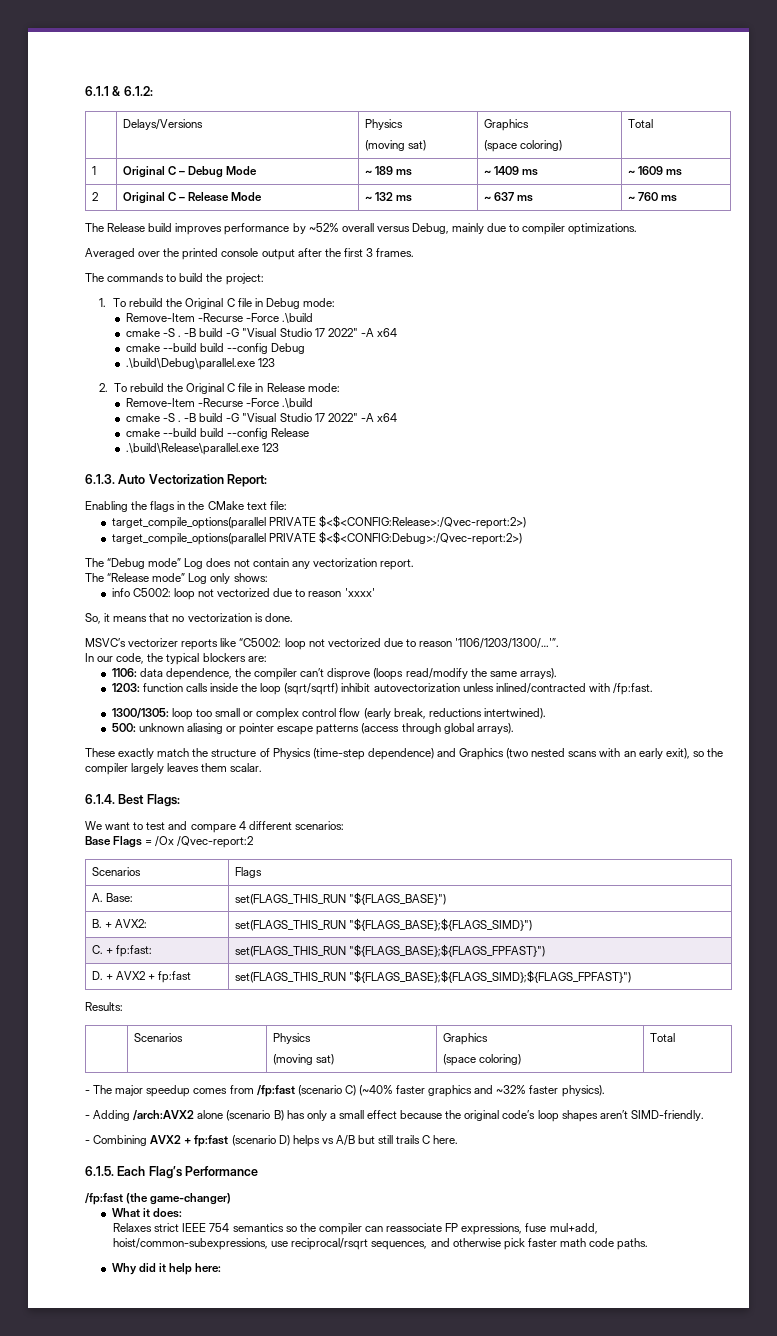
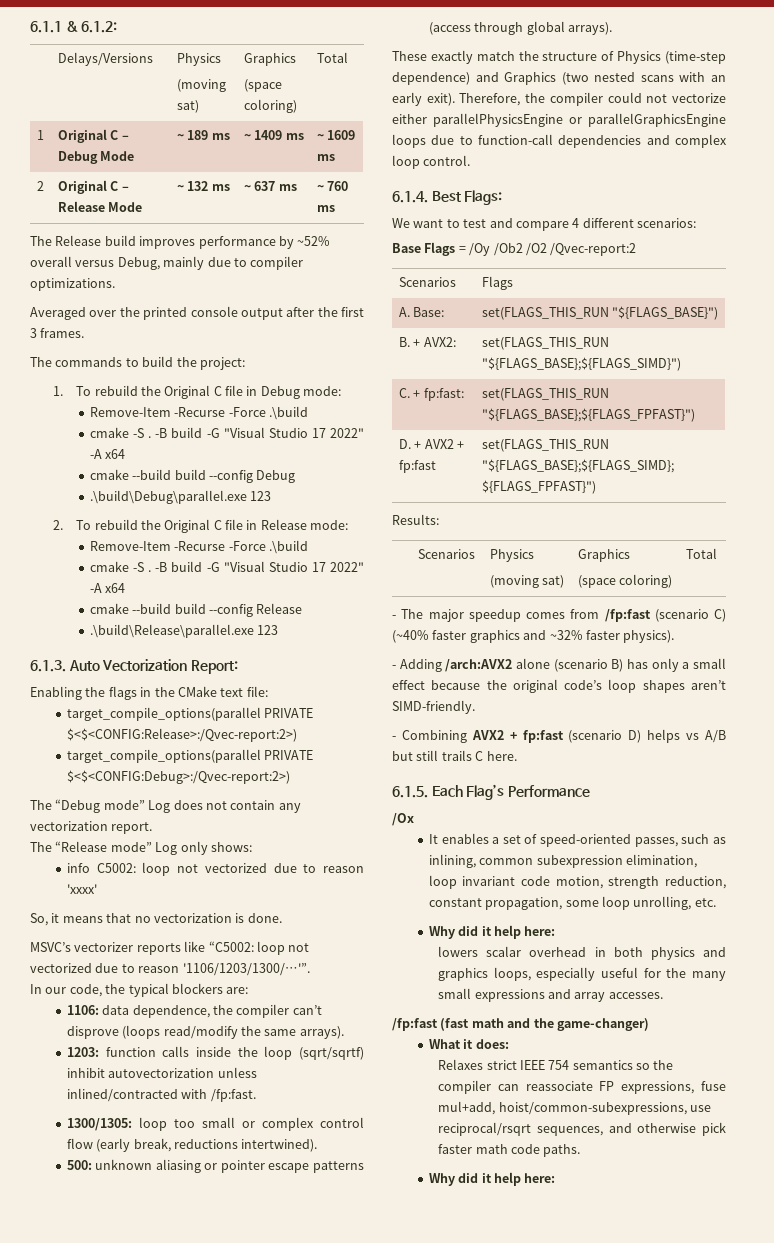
- These exactly match the structure of Physics (time-step dependence) and Graphics (two nested scans with an early exit), so the compiler largely leaves them scalar.
+ These exactly match the structure of Physics (time-step dependence) and Graphics (two nested scans with an early exit). Therefore, the compiler could not vectorize either parallelPhysicsEngine or parallelGraphicsEngine loops due to function-call dependencies and complex loop control.
- Base Flags = /Ox /Qvec-report:2
+ Base Flags = /Oy /Ob2 /O2 /Qvec-report:2
- /fp:fast (the game-changer)
+ /Ox
+ It enables a set of speed-oriented passes, such as inlining, common subexpression elimination, loop invariant code motion, strength reduction, constant propagation, some loop unrolling, etc.
+ Why did it help here:
+ lowers scalar overhead in both physics and graphics loops, especially useful for the many small expressions and array accesses.
+ /fp:fast (fast math and the game-changer)

